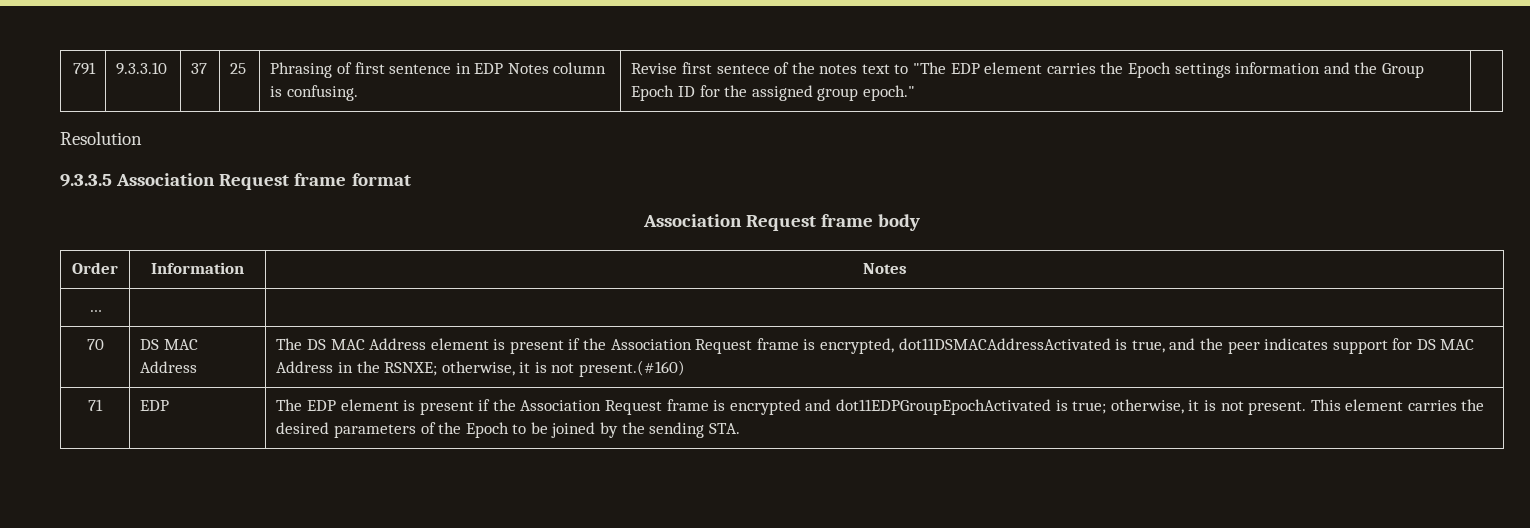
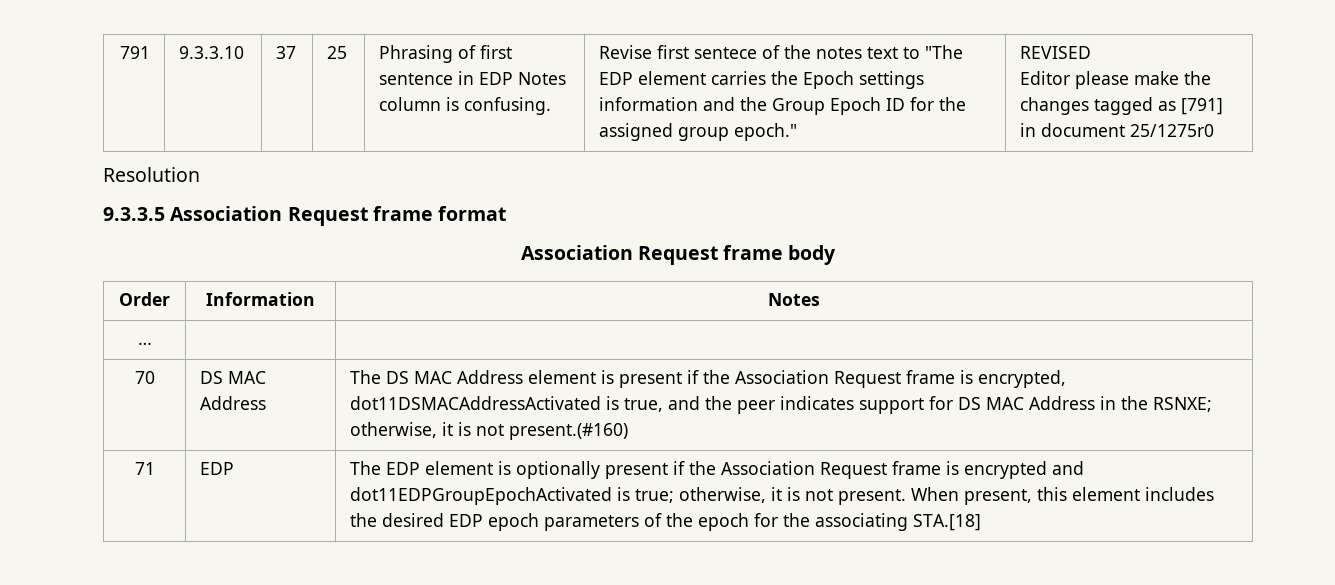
+ REVISED
+ Editor please make the changes tagged as [791] in document 25/1275r0
- The EDP element is present if the Association Request frame is encrypted and dot11EDPGroupEpochActivated is true; otherwise, it is not present.
+ The EDP element is optionally present if the Association Request frame is encrypted and dot11EDPGroupEpochActivated is true; otherwise, it is not present.
- This element carries the desired parameters of the Epoch to be joined by the sending STA.
+ When present, this element includes the desired EDP epoch parameters of the epoch for the associating STA.[18]

